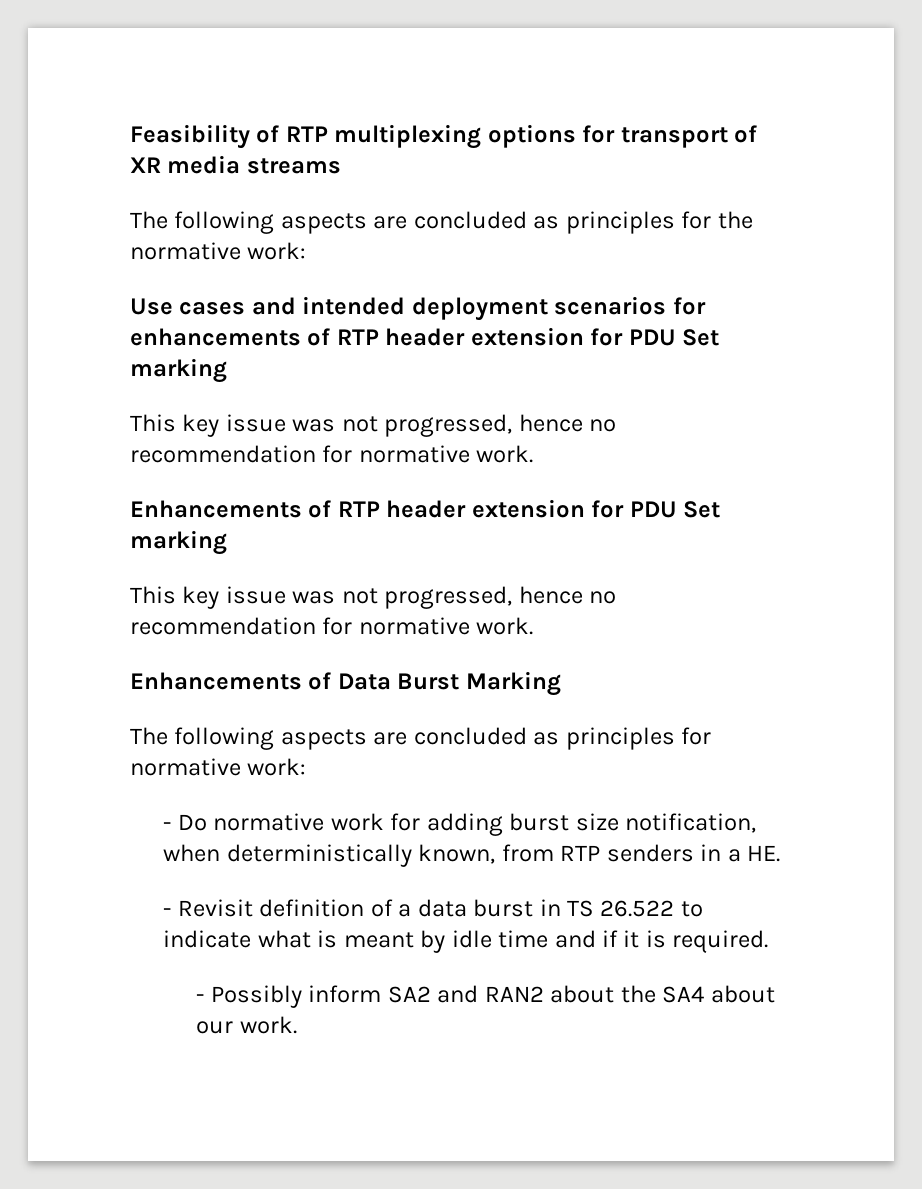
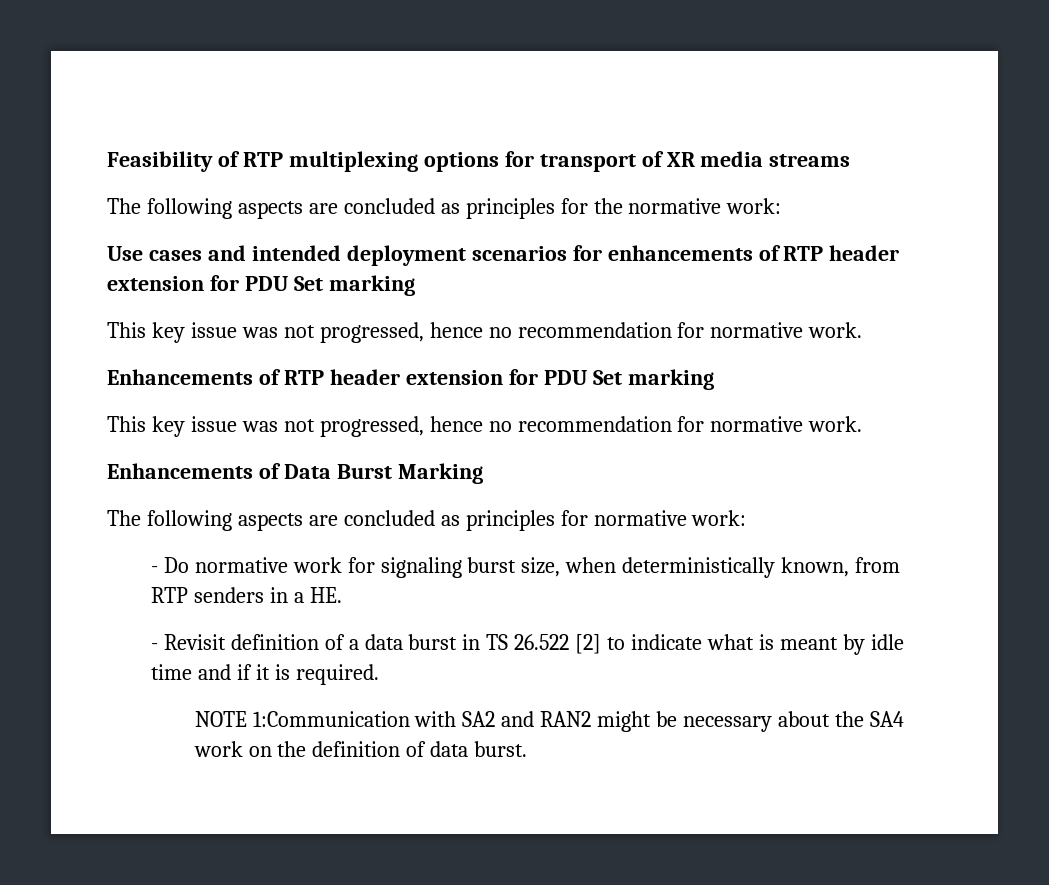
- - Do normative work for adding burst size notification, when deterministically known, from RTP senders in a HE.
+ - Do normative work for signaling burst size, when deterministically known, from RTP senders in a HE.
- - Revisit definition of a data burst in TS 26.522 to indicate what is meant by idle time and if it is required.
+ - Revisit definition of a data burst in TS 26.522 [2] to indicate what is meant by idle time and if it is required.
- - Possibly inform SA2 and RAN2 about the SA4 about our work.
+ NOTE 1:Communication with SA2 and RAN2 might be necessary about the SA4 work on the definition of data burst.

